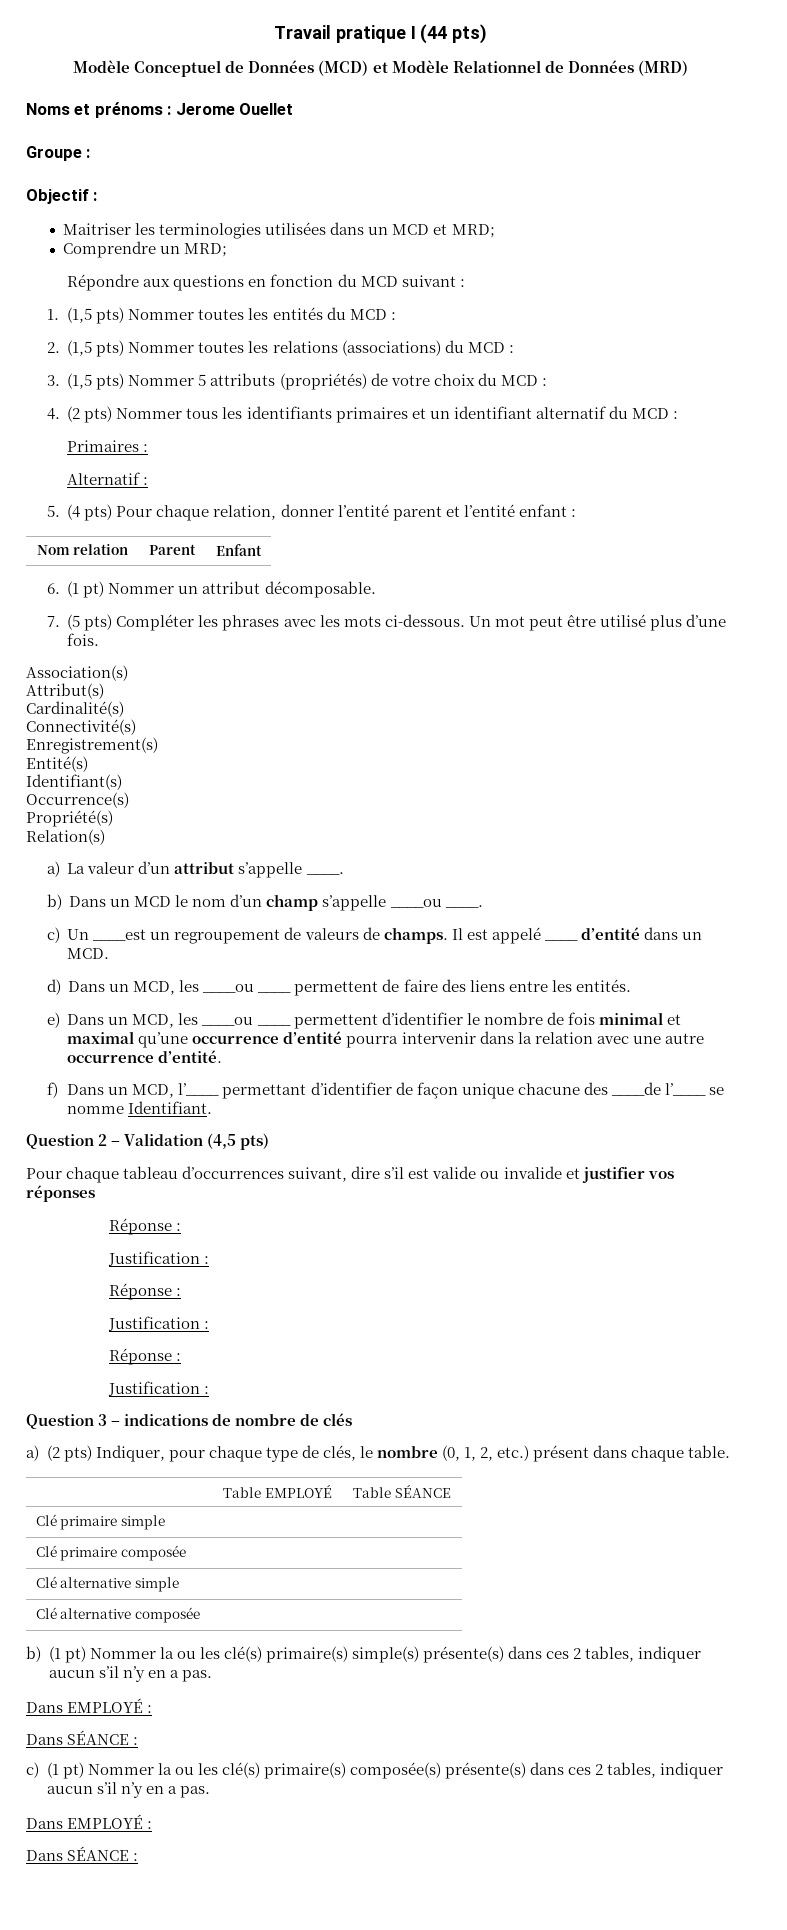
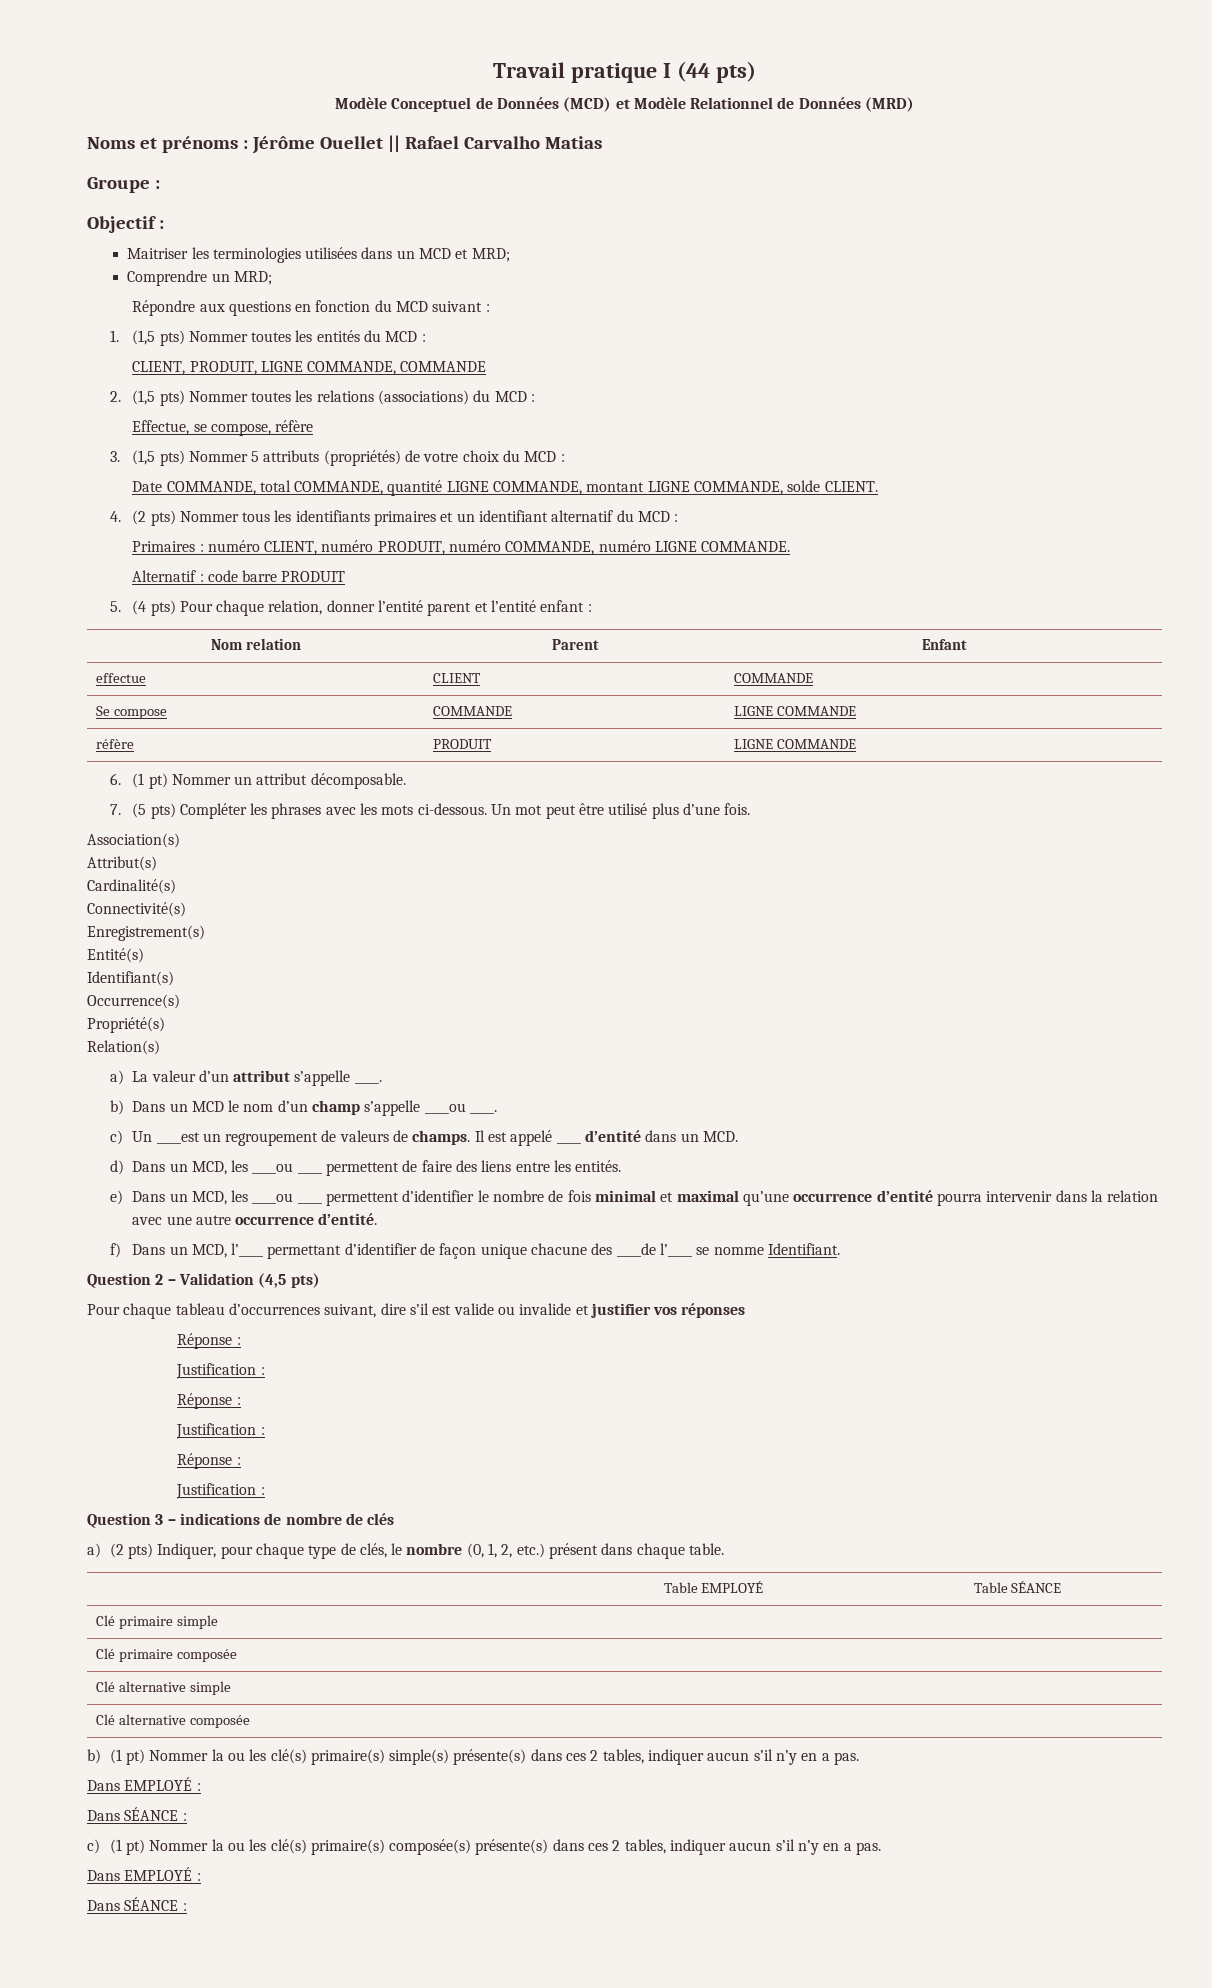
- Noms et prénoms : Jerome Ouellet
+ Noms et prénoms : Jérôme Ouellet || Rafael Carvalho Matias
+ CLIENT, PRODUIT, LIGNE COMMANDE, COMMANDE
+ Effectue, se compose, réfère
+ Date COMMANDE, total COMMANDE, quantité LIGNE COMMANDE, montant LIGNE COMMANDE, solde CLIENT.
- Primaires :
+ Primaires : numéro CLIENT, numéro PRODUIT, numéro COMMANDE, numéro LIGNE COMMANDE.
- Alternatif :
+ Alternatif : code barre PRODUIT
+ effectue | CLIENT | COMMANDE
+ Se compose | COMMANDE | LIGNE COMMANDE
+ réfère | PRODUIT | LIGNE COMMANDE

